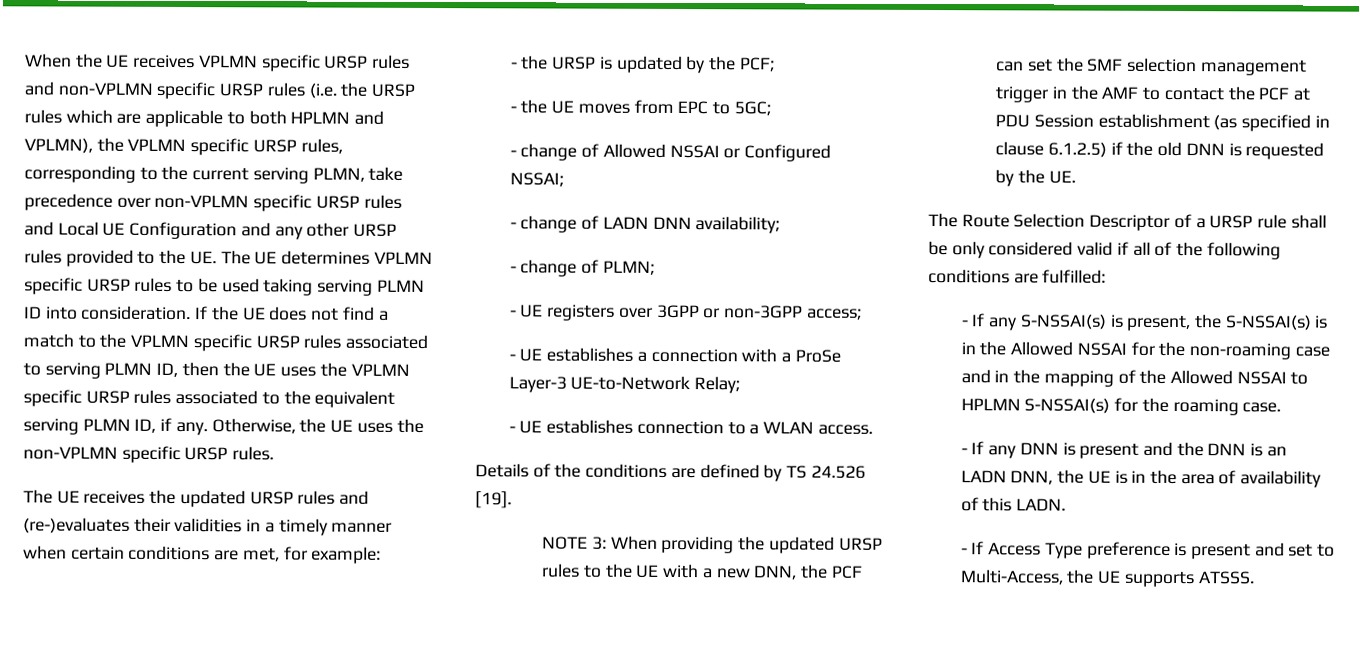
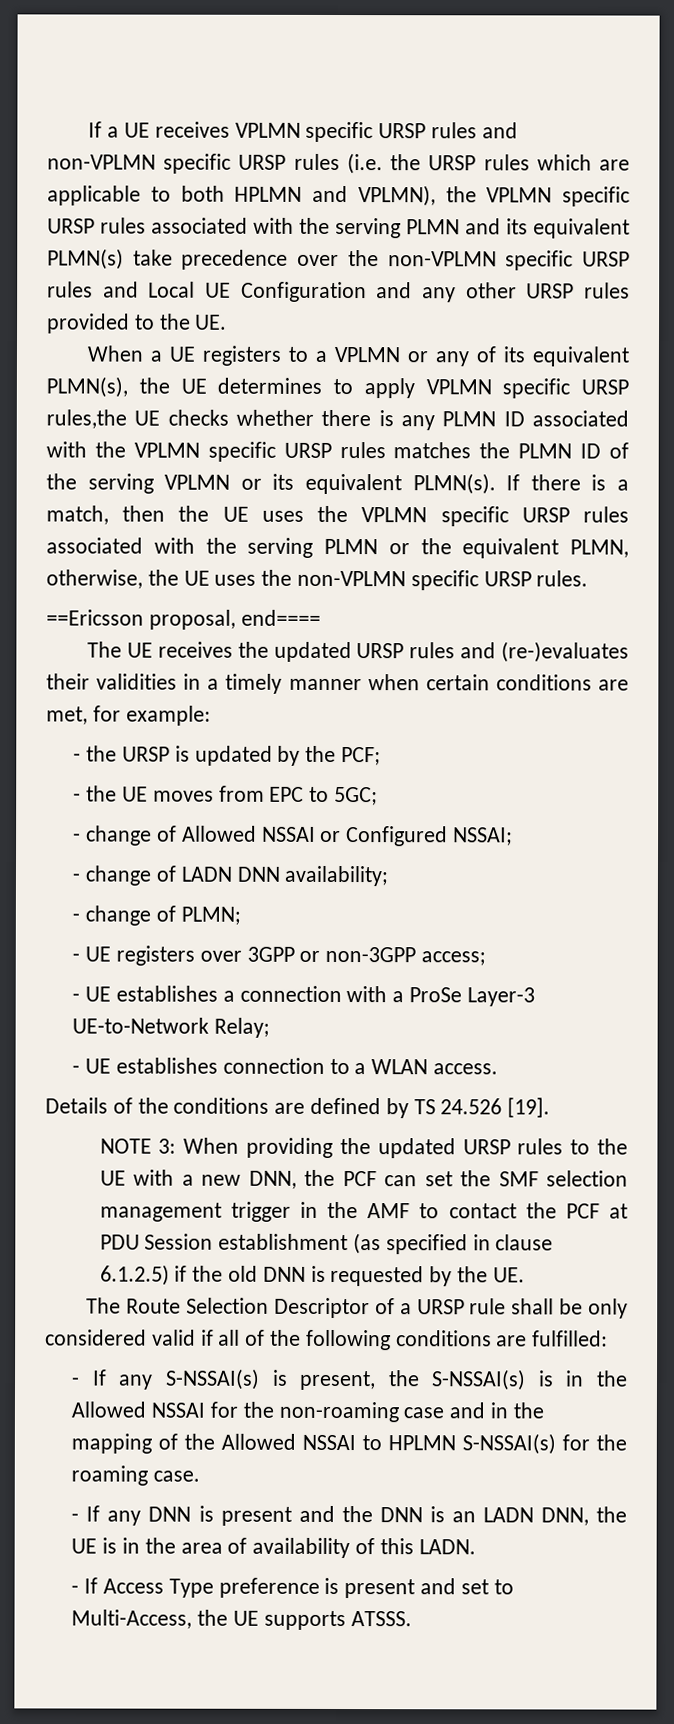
- When the UE receives VPLMN specific URSP rules and non-VPLMN specific URSP rules (i.e. the URSP rules which are applicable to both HPLMN and VPLMN), the VPLMN specific URSP rules, corresponding to the current serving PLMN, take precedence over non-VPLMN specific URSP rules and Local UE Configuration and any other URSP rules provided to the UE. The UE determines VPLMN specific URSP rules to be used taking serving PLMN ID into consideration. If the UE does not find a match to the VPLMN specific URSP rules associated to serving PLMN ID, then the UE uses the VPLMN specific URSP rules associated to the equivalent serving PLMN ID, if any. Otherwise, the UE uses the non-VPLMN specific URSP rules.
+ If a UE receives VPLMN specific URSP rules and non-VPLMN specific URSP rules (i.e. the URSP rules which are applicable to both HPLMN and VPLMN), the VPLMN specific URSP rules associated with the serving PLMN and its equivalent PLMN(s) take precedence over the non-VPLMN specific URSP rules and Local UE Configuration and any other URSP rules provided to the UE.
+ When a UE registers to a VPLMN or any of its equivalent PLMN(s), the UE determines to apply VPLMN specific URSP rules,the UE checks whether there is any PLMN ID associated with the VPLMN specific URSP rules matches the PLMN ID of the serving VPLMN or its equivalent PLMN(s). If there is a match, then the UE uses the VPLMN specific URSP rules associated with the serving PLMN or the equivalent PLMN, otherwise, the UE uses the non-VPLMN specific URSP rules.
+ ==Ericsson proposal, end====

